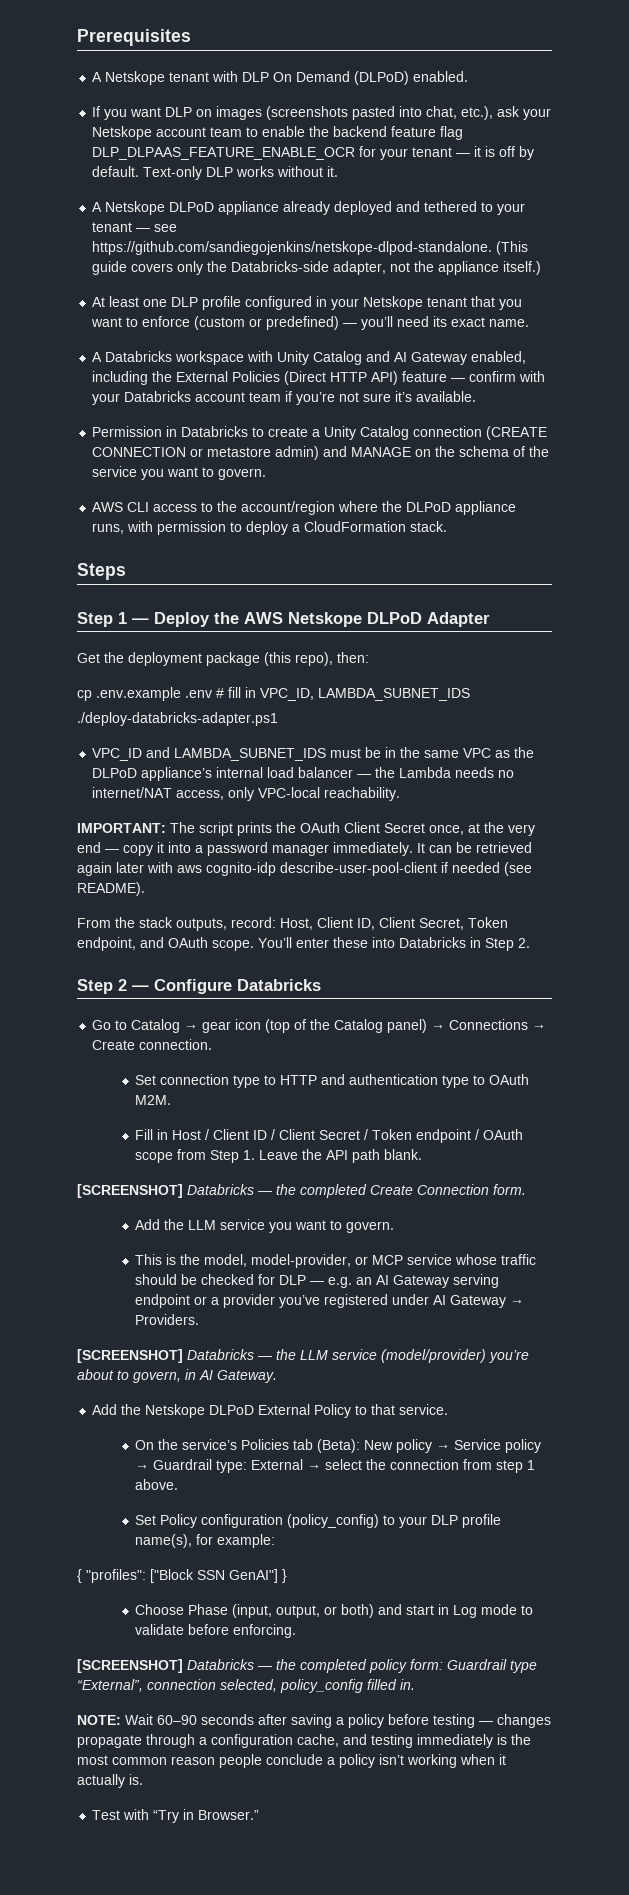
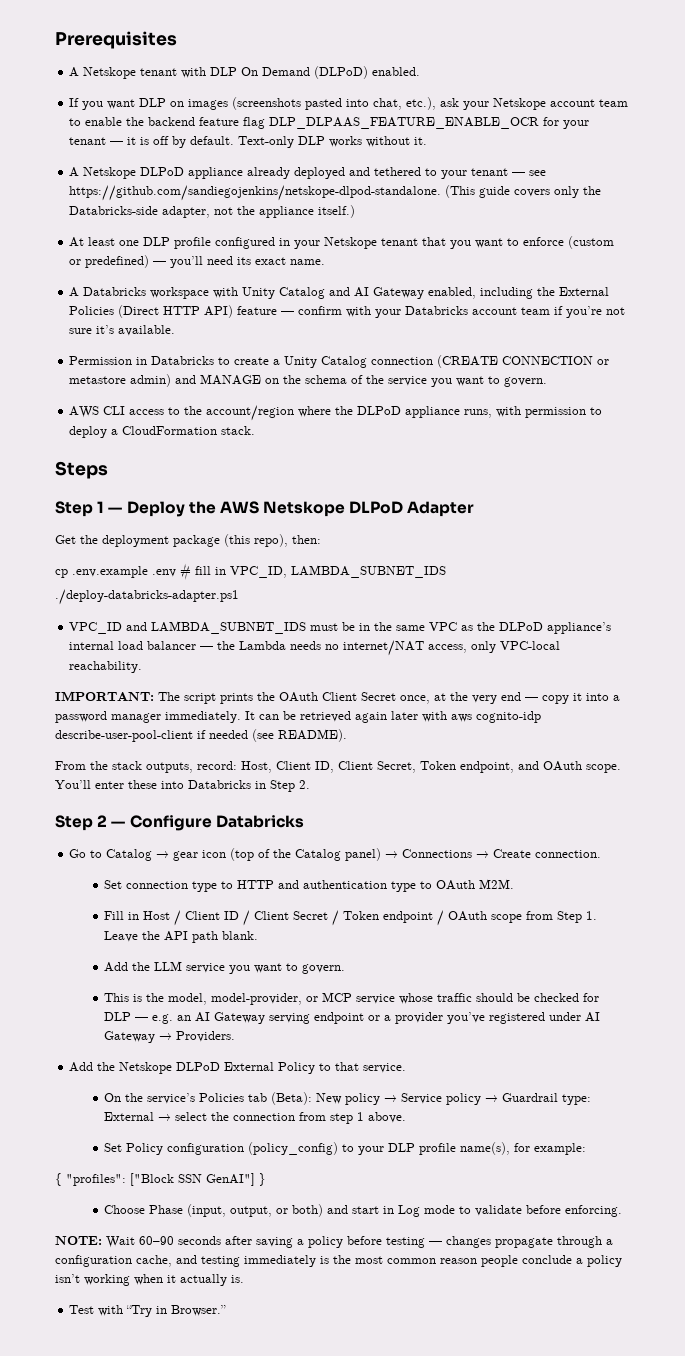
- [SCREENSHOT] Databricks — the completed Create Connection form.
- [SCREENSHOT] Databricks — the LLM service (model/provider) you’re about to govern, in AI Gateway.
- [SCREENSHOT] Databricks — the completed policy form: Guardrail type “External”, connection selected, policy_config filled in.

